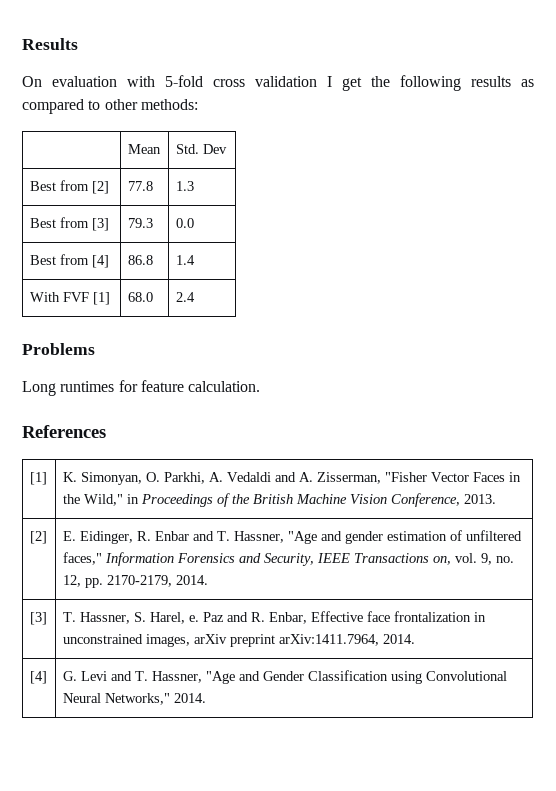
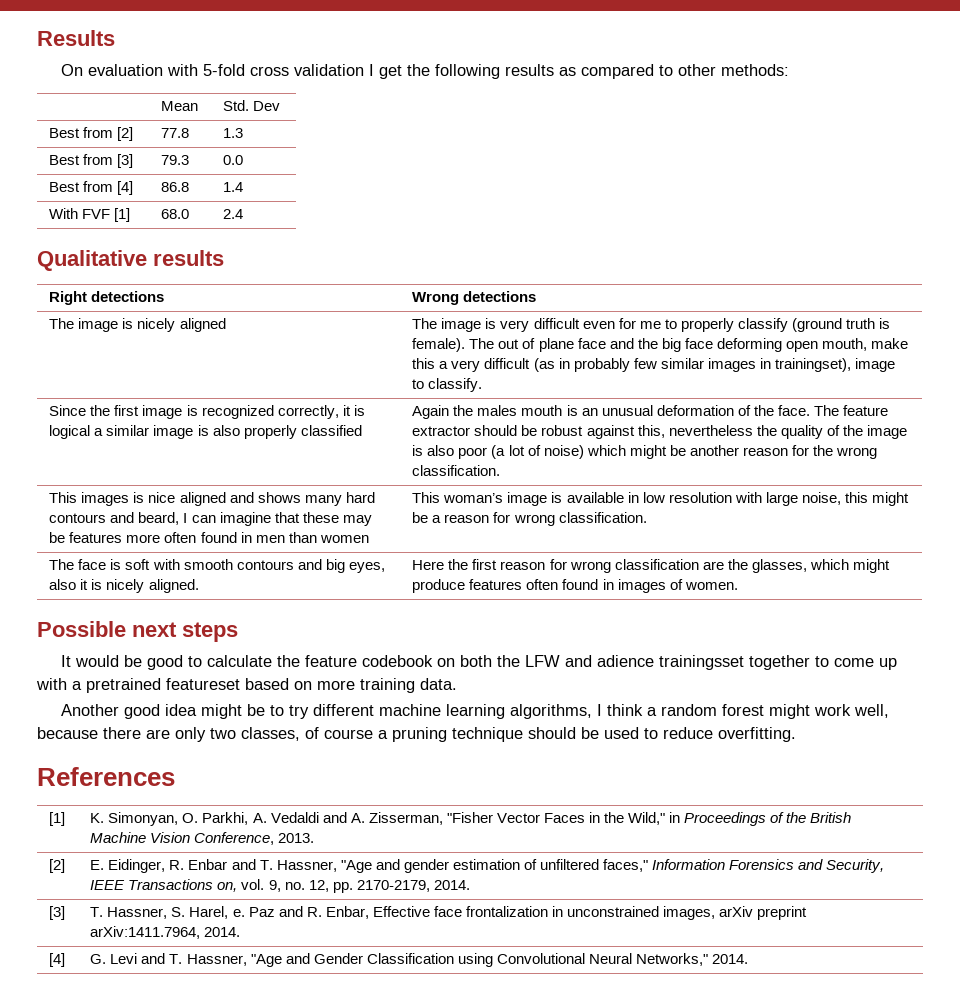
- Problems
- Long runtimes for feature calculation.
+ Qualitative results
+ Right detections | Wrong detections
+ The image is nicely aligned | The image is very difficult even for me to properly classify (ground truth is female). The out of plane face and the big face deforming open mouth, make this a very difficult (as in probably few similar images in trainingset), image to classify.
+ Since the first image is recognized correctly, it is logical a similar image is also properly classified | Again the males mouth is an unusual deformation of the face. The feature extractor should be robust against this, nevertheless the quality of the image is also poor (a lot of noise) which might be another reason for the wrong classification.
+ This images is nice aligned and shows many hard contours and beard, I can imagine that these may be features more often found in men than women | This woman’s image is available in low resolution with large noise, this might be a reason for wrong classification.
+ The face is soft with smooth contours and big eyes, also it is nicely aligned. | Here the first reason for wrong classification are the glasses, which might produce features often found in images of women.
+ Possible next steps
+ It would be good to calculate the feature codebook on both the LFW and adience trainingsset together to come up with a pretrained featureset based on more training data.
+ Another good idea might be to try different machine learning algorithms, I think a random forest might work well, because there are only two classes, of course a pruning technique should be used to reduce overfitting.

